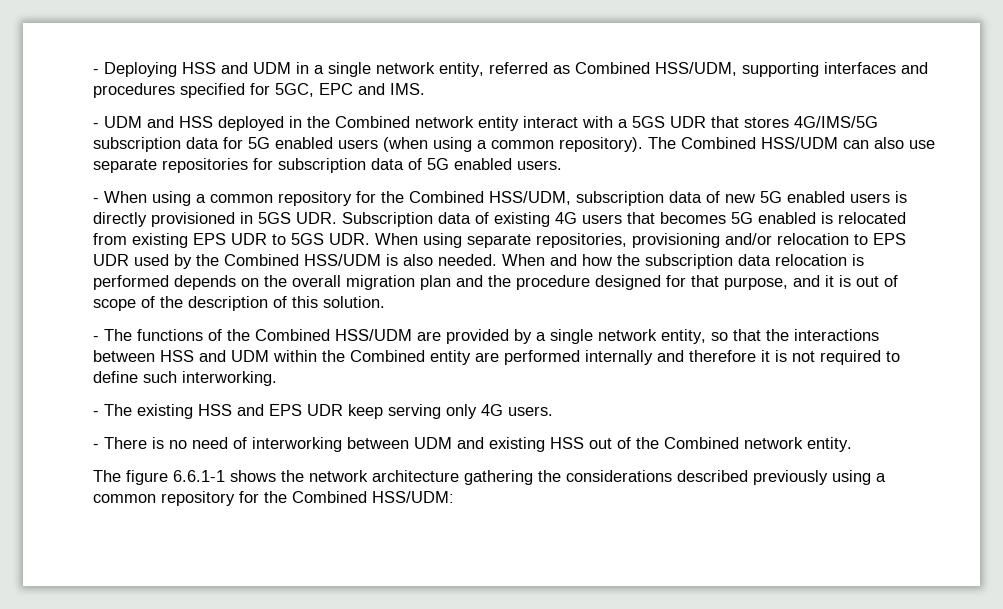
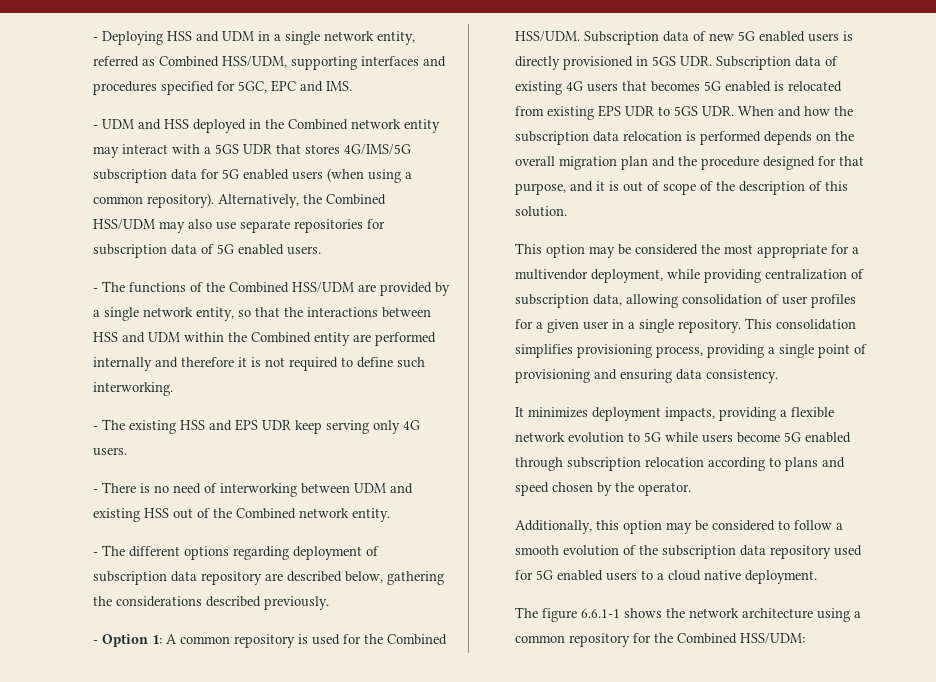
- - UDM and HSS deployed in the Combined network entity interact with a 5GS UDR that stores 4G/IMS/5G subscription data for 5G enabled users (when using a common repository).
+ - UDM and HSS deployed in the Combined network entity may interact with a 5GS UDR that stores 4G/IMS/5G subscription data for 5G enabled users (when using a common repository).
- The Combined HSS/UDM can also use separate repositories for subscription data of 5G enabled users.
+ Alternatively, the Combined HSS/UDM may also use separate repositories for subscription data of 5G enabled users.
- - When using a common repository for the Combined HSS/UDM, subscription data of new 5G enabled users is directly provisioned in 5GS UDR. Subscription data of existing 4G users that becomes 5G enabled is relocated from existing EPS UDR to 5GS UDR. When using separate repositories, provisioning and/or relocation to EPS UDR used by the Combined HSS/UDM is also needed. When and how the subscription data relocation is performed depends on the overall migration plan and the procedure designed for that purpose, and it is out of scope of the description of this solution.
+ - The different options regarding deployment of subscription data repository are described below, gathering the considerations described previously.
+ - Option 1: A common repository is used for the Combined HSS/UDM. Subscription data of new 5G enabled users is directly provisioned in 5GS UDR. Subscription data of existing 4G users that becomes 5G enabled is relocated from existing EPS UDR to 5GS UDR. When and how the subscription data relocation is performed depends on the overall migration plan and the procedure designed for that purpose, and it is out of scope of the description of this solution.
+ This option may be considered the most appropriate for a multivendor deployment, while providing centralization of subscription data, allowing consolidation of user profiles for a given user in a single repository. This consolidation simplifies provisioning process, providing a single point of provisioning and ensuring data consistency.
+ It minimizes deployment impacts, providing a flexible network evolution to 5G while users become 5G enabled through subscription relocation according to plans and speed chosen by the operator.
+ Additionally, this option may be considered to follow a smooth evolution of the subscription data repository used for 5G enabled users to a cloud native deployment.
- The figure 6.6.1-1 shows the network architecture gathering the considerations described previously using a common repository for the Combined HSS/UDM:
+ The figure 6.6.1-1 shows the network architecture using a common repository for the Combined HSS/UDM:

